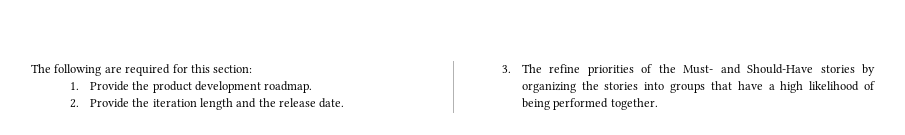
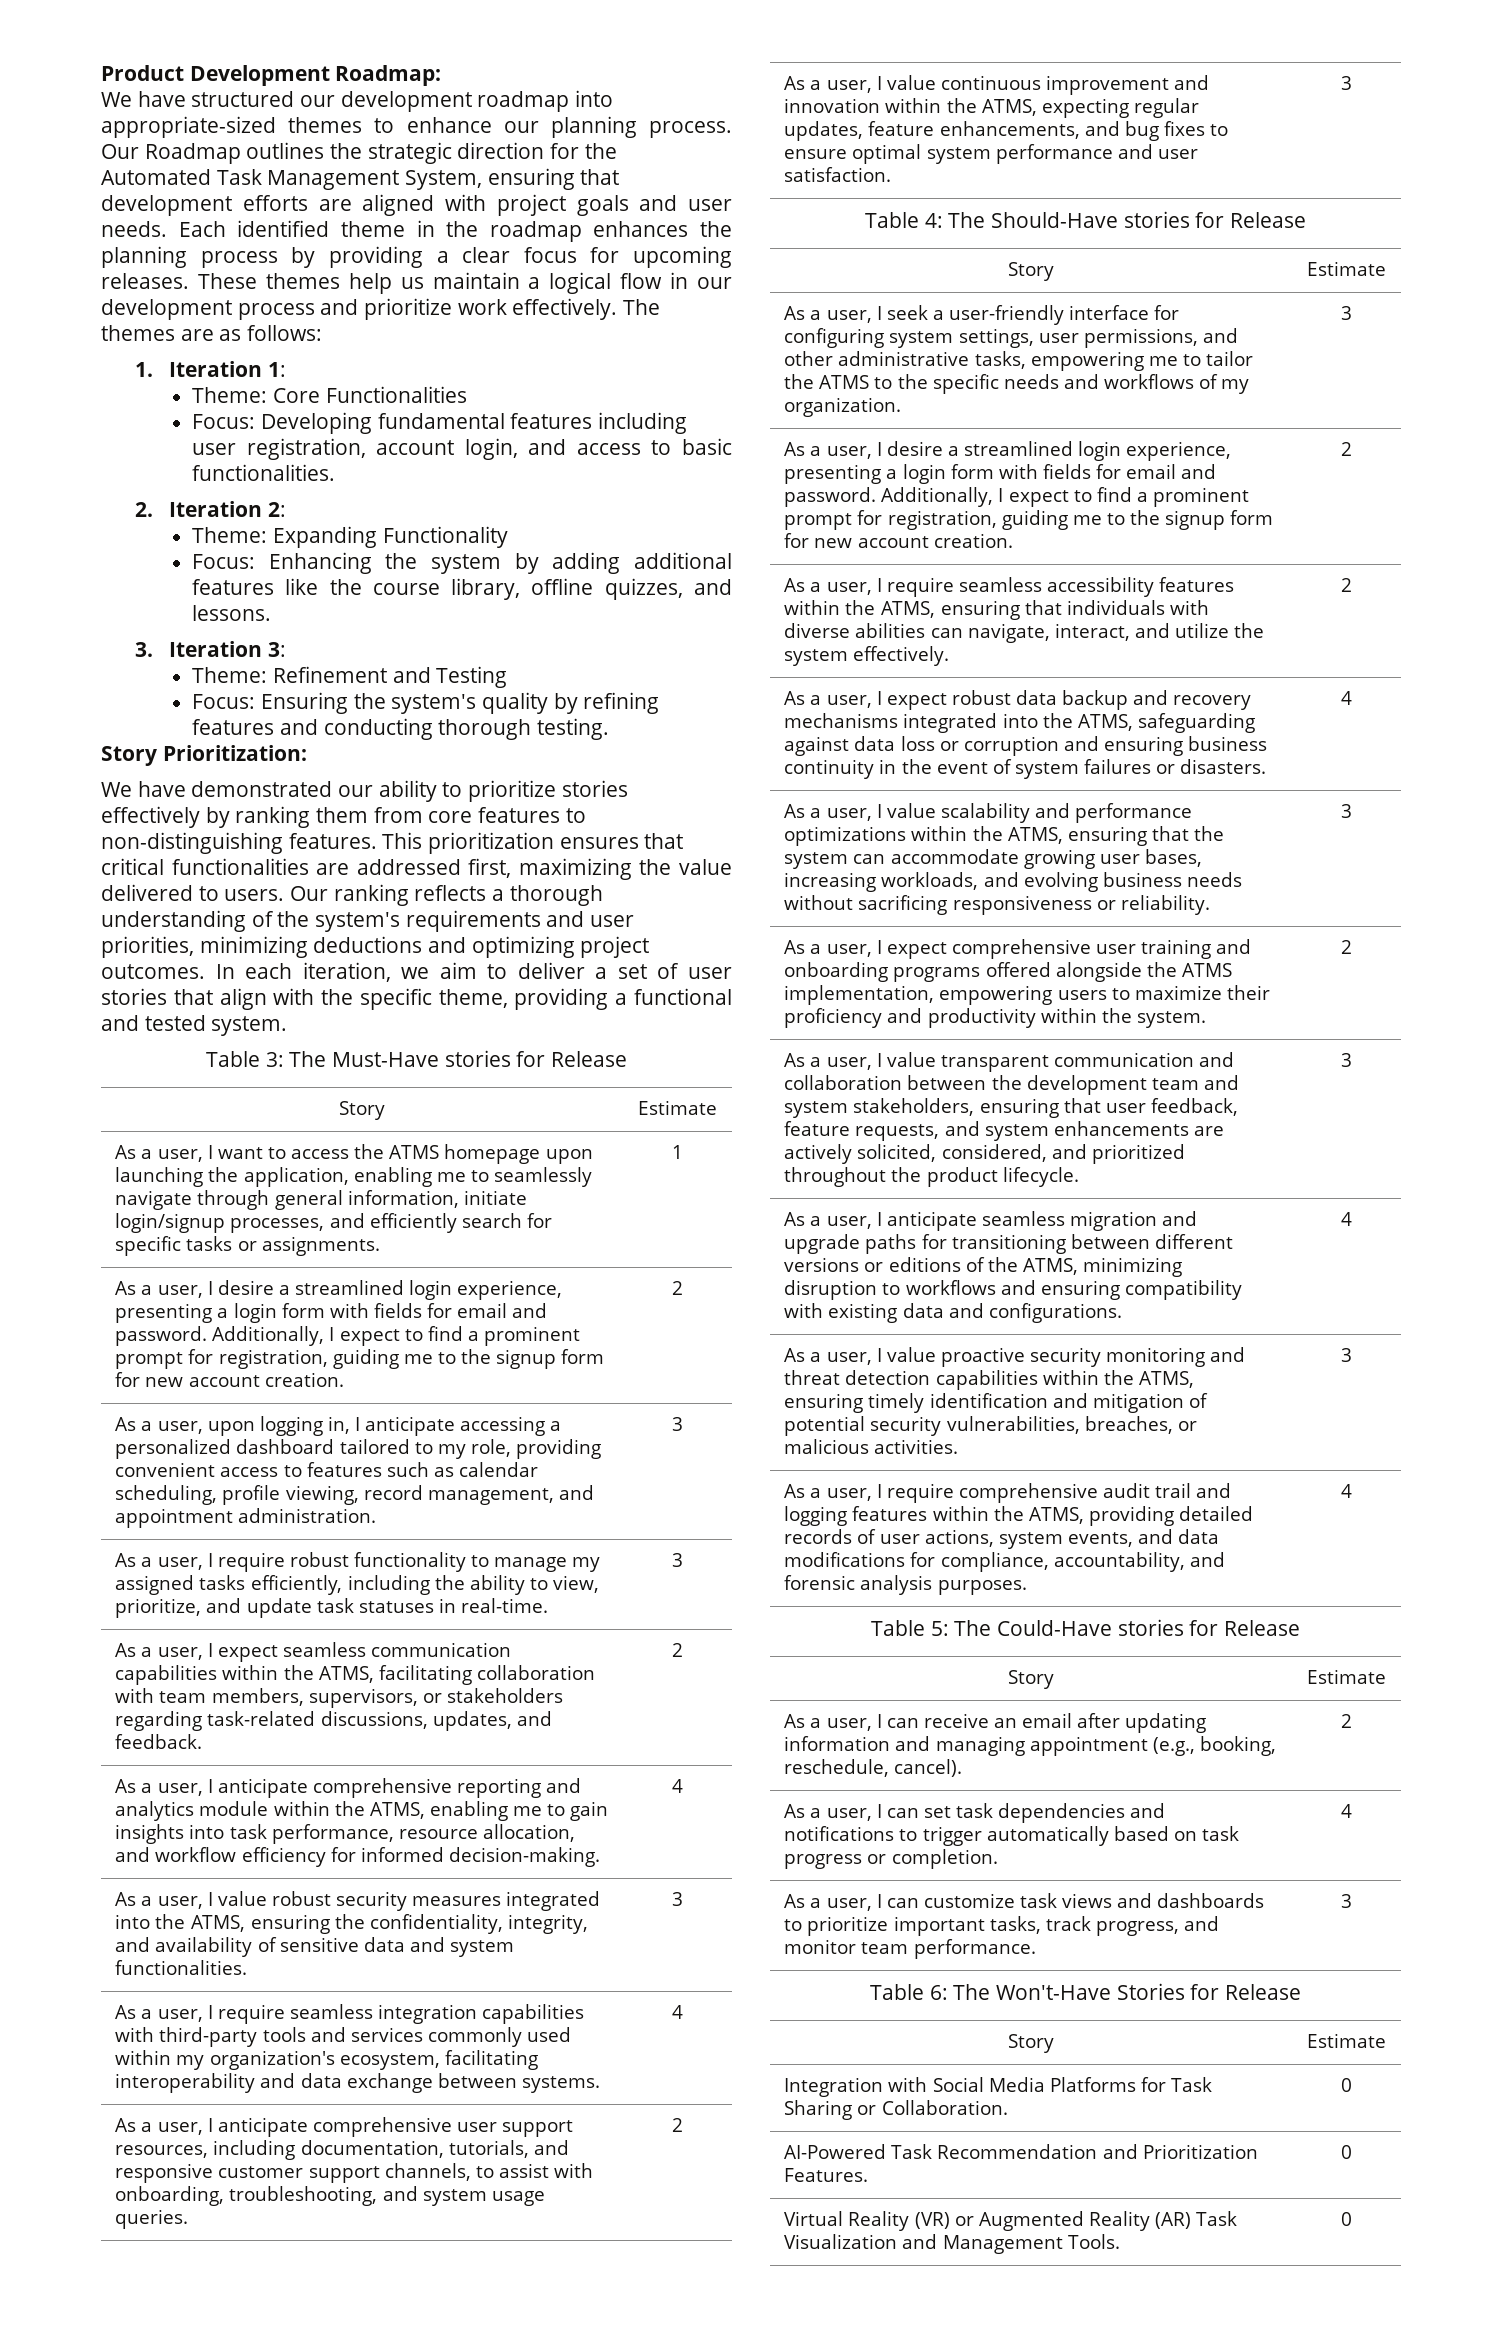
- The following are required for this section:
- 1. Provide the product development roadmap.
- 2. Provide the iteration length and the release date.
- 3. The refine priorities of the Must- and Should-Have stories by organizing the stories into groups that have a high likelihood of being performed together.
+ Product Development Roadmap:
+ We have structured our development roadmap into appropriate-sized themes to enhance our planning process. Our Roadmap outlines the strategic direction for the Automated Task Management System, ensuring that development efforts are aligned with project goals and user needs. Each identified theme in the roadmap enhances the planning process by providing a clear focus for upcoming releases. These themes help us maintain a logical flow in our development process and prioritize work effectively. The themes are as follows:
+ 1. Iteration 1:
+ Theme: Core Functionalities
+ Focus: Developing fundamental features including user registration, account login, and access to basic functionalities.
+ 2. Iteration 2:
+ Theme: Expanding Functionality
+ Focus: Enhancing the system by adding additional features like the course library, offline quizzes, and lessons.
+ 3. Iteration 3:
+ Theme: Refinement and Testing
+ Focus: Ensuring the system's quality by refining features and conducting thorough testing.
+ Story Prioritization:
+ We have demonstrated our ability to prioritize stories effectively by ranking them from core features to non-distinguishing features. This prioritization ensures that critical functionalities are addressed first, maximizing the value delivered to users. Our ranking reflects a thorough understanding of the system's requirements and user priorities, minimizing deductions and optimizing project outcomes. In each iteration, we aim to deliver a set of user stories that align with the specific theme, providing a functional and tested system.
+ Table 3: The Must-Have stories for Release
+ Story | Estimate
+ As a user, I want to access the ATMS homepage upon launching the application, enabling me to seamlessly navigate through general information, initiate login/signup processes, and efficiently search for specific tasks or assignments. | 1
+ As a user, I desire a streamlined login experience, presenting a login form with fields for email and password. Additionally, I expect to find a prominent prompt for registration, guiding me to the signup form for new account creation. | 2
+ As a user, upon logging in, I anticipate accessing a personalized dashboard tailored to my role, providing convenient access to features such as calendar scheduling, profile viewing, record management, and appointment administration. | 3
+ As a user, I require robust functionality to manage my assigned tasks efficiently, including the ability to view, prioritize, and update task statuses in real-time. | 3
+ As a user, I expect seamless communication capabilities within the ATMS, facilitating collaboration with team members, supervisors, or stakeholders regarding task-related discussions, updates, and feedback. | 2
+ As a user, I anticipate comprehensive reporting and analytics module within the ATMS, enabling me to gain insights into task performance, resource allocation, and workflow efficiency for informed decision-making. | 4
+ As a user, I value robust security measures integrated into the ATMS, ensuring the confidentiality, integrity, and availability of sensitive data and system functionalities. | 3
+ As a user, I require seamless integration capabilities with third-party tools and services commonly used within my organization's ecosystem, facilitating interoperability and data exchange between systems. | 4
+ As a user, I anticipate comprehensive user support resources, including documentation, tutorials, and responsive customer support channels, to assist with onboarding, troubleshooting, and system usage queries. | 2
+ As a user, I value continuous improvement and innovation within the ATMS, expecting regular updates, feature enhancements, and bug fixes to ensure optimal system performance and user satisfaction. | 3
+ Table 4: The Should-Have stories for Release
+ Story | Estimate
+ As a user, I seek a user-friendly interface for configuring system settings, user permissions, and other administrative tasks, empowering me to tailor the ATMS to the specific needs and workflows of my organization. | 3
+ As a user, I desire a streamlined login experience, presenting a login form with fields for email and password. Additionally, I expect to find a prominent prompt for registration, guiding me to the signup form for new account creation. | 2
+ As a user, I require seamless accessibility features within the ATMS, ensuring that individuals with diverse abilities can navigate, interact, and utilize the system effectively. | 2
+ As a user, I expect robust data backup and recovery mechanisms integrated into the ATMS, safeguarding against data loss or corruption and ensuring business continuity in the event of system failures or disasters. | 4
+ As a user, I value scalability and performance optimizations within the ATMS, ensuring that the system can accommodate growing user bases, increasing workloads, and evolving business needs without sacrificing responsiveness or reliability. | 3
+ As a user, I expect comprehensive user training and onboarding programs offered alongside the ATMS implementation, empowering users to maximize their proficiency and productivity within the system. | 2
+ As a user, I value transparent communication and collaboration between the development team and system stakeholders, ensuring that user feedback, feature requests, and system enhancements are actively solicited, considered, and prioritized throughout the product lifecycle. | 3
+ As a user, I anticipate seamless migration and upgrade paths for transitioning between different versions or editions of the ATMS, minimizing disruption to workflows and ensuring compatibility with existing data and configurations. | 4
+ As a user, I value proactive security monitoring and threat detection capabilities within the ATMS, ensuring timely identification and mitigation of potential security vulnerabilities, breaches, or malicious activities. | 3
+ As a user, I require comprehensive audit trail and logging features within the ATMS, providing detailed records of user actions, system events, and data modifications for compliance, accountability, and forensic analysis purposes. | 4
+ Table 5: The Could-Have stories for Release
+ Story | Estimate
+ As a user, I can receive an email after updating information and managing appointment (e.g., booking, reschedule, cancel). | 2
+ As a user, I can set task dependencies and notifications to trigger automatically based on task progress or completion. | 4
+ As a user, I can customize task views and dashboards to prioritize important tasks, track progress, and monitor team performance. | 3
+ Table 6: The Won't-Have Stories for Release
+ Story | Estimate
+ Integration with Social Media Platforms for Task Sharing or Collaboration. | 0
+ AI-Powered Task Recommendation and Prioritization Features. | 0
+ Virtual Reality (VR) or Augmented Reality (AR) Task Visualization and Management Tools. | 0

